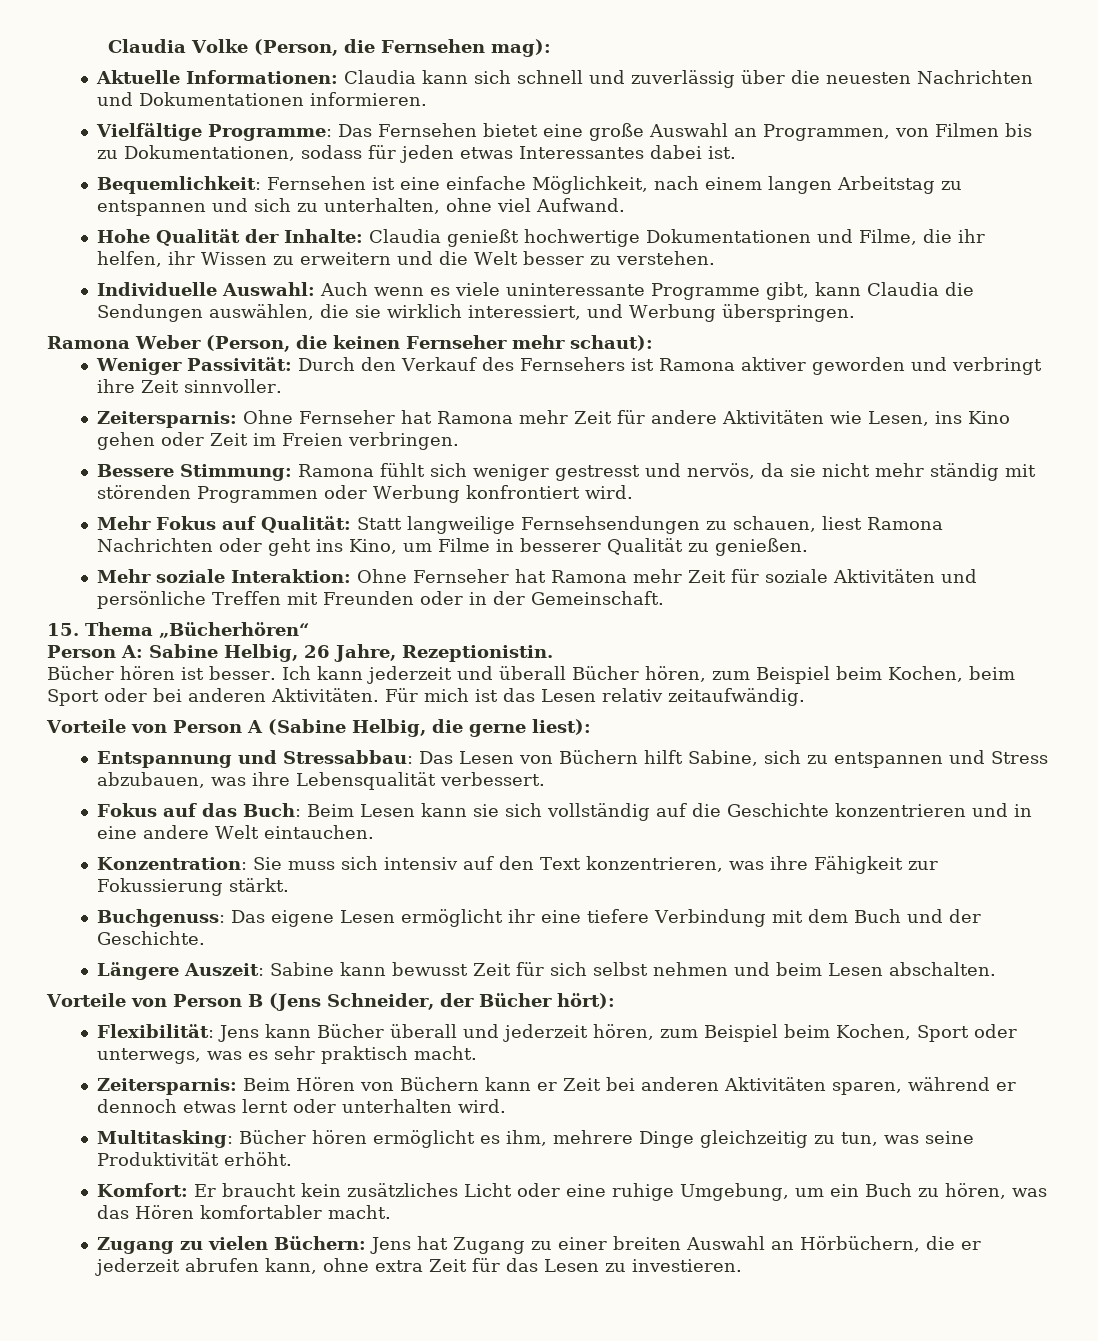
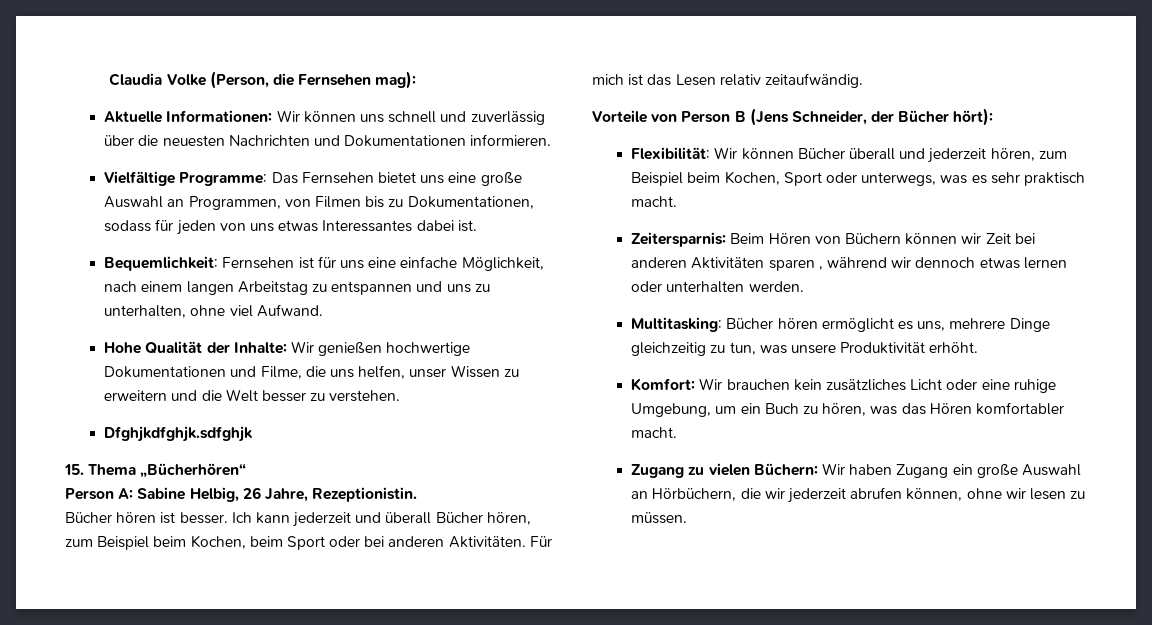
- Aktuelle Informationen: Claudia kann sich schnell und zuverlässig über die neuesten Nachrichten und Dokumentationen informieren.
+ Aktuelle Informationen: Wir können uns schnell und zuverlässig über die neuesten Nachrichten und Dokumentationen informieren.
- Vielfältige Programme: Das Fernsehen bietet eine große Auswahl an Programmen, von Filmen bis zu Dokumentationen, sodass für jeden etwas Interessantes dabei ist.
+ Vielfältige Programme: Das Fernsehen bietet uns eine große Auswahl an Programmen, von Filmen bis zu Dokumentationen, sodass für jeden von uns etwas Interessantes dabei ist.
- Bequemlichkeit: Fernsehen ist eine einfache Möglichkeit, nach einem langen Arbeitstag zu entspannen und sich zu unterhalten, ohne viel Aufwand.
+ Bequemlichkeit: Fernsehen ist für uns eine einfache Möglichkeit, nach einem langen Arbeitstag zu entspannen und uns zu unterhalten, ohne viel Aufwand.
- Hohe Qualität der Inhalte: Claudia genießt hochwertige Dokumentationen und Filme, die ihr helfen, ihr Wissen zu erweitern und die Welt besser zu verstehen.
+ Hohe Qualität der Inhalte: Wir genießen hochwertige Dokumentationen und Filme, die uns helfen, unser Wissen zu erweitern und die Welt besser zu verstehen.
- Individuelle Auswahl: Auch wenn es viele uninteressante Programme gibt, kann Claudia die Sendungen auswählen, die sie wirklich interessiert, und Werbung überspringen.
- Ramona Weber (Person, die keinen Fernseher mehr schaut):
- Weniger Passivität: Durch den Verkauf des Fernsehers ist Ramona aktiver geworden und verbringt ihre Zeit sinnvoller.
- Zeitersparnis: Ohne Fernseher hat Ramona mehr Zeit für andere Aktivitäten wie Lesen, ins Kino gehen oder Zeit im Freien verbringen.
- Bessere Stimmung: Ramona fühlt sich weniger gestresst und nervös, da sie nicht mehr ständig mit störenden Programmen oder Werbung konfrontiert wird.
- Mehr Fokus auf Qualität: Statt langweilige Fernsehsendungen zu schauen, liest Ramona Nachrichten oder geht ins Kino, um Filme in besserer Qualität zu genießen.
- Mehr soziale Interaktion: Ohne Fernseher hat Ramona mehr Zeit für soziale Aktivitäten und persönliche Treffen mit Freunden oder in der Gemeinschaft.
+ Dfghjkdfghjk.sdfghjk
- Vorteile von Person A (Sabine Helbig, die gerne liest):
- Entspannung und Stressabbau: Das Lesen von Büchern hilft Sabine, sich zu entspannen und Stress abzubauen, was ihre Lebensqualität verbessert.
- Fokus auf das Buch: Beim Lesen kann sie sich vollständig auf die Geschichte konzentrieren und in eine andere Welt eintauchen.
- Konzentration: Sie muss sich intensiv auf den Text konzentrieren, was ihre Fähigkeit zur Fokussierung stärkt.
- Buchgenuss: Das eigene Lesen ermöglicht ihr eine tiefere Verbindung mit dem Buch und der Geschichte.
- Längere Auszeit: Sabine kann bewusst Zeit für sich selbst nehmen und beim Lesen abschalten.
- Flexibilität: Jens kann Bücher überall und jederzeit hören, zum Beispiel beim Kochen, Sport oder unterwegs, was es sehr praktisch macht.
+ Flexibilität: Wir können Bücher überall und jederzeit hören, zum Beispiel beim Kochen, Sport oder unterwegs, was es sehr praktisch macht.
- Zeitersparnis: Beim Hören von Büchern kann er Zeit bei anderen Aktivitäten sparen, während er dennoch etwas lernt oder unterhalten wird.
+ Zeitersparnis: Beim Hören von Büchern können wir Zeit bei anderen Aktivitäten sparen , während wir dennoch etwas lernen oder unterhalten werden.
- Multitasking: Bücher hören ermöglicht es ihm, mehrere Dinge gleichzeitig zu tun, was seine Produktivität erhöht.
+ Multitasking: Bücher hören ermöglicht es uns, mehrere Dinge gleichzeitig zu tun, was unsere Produktivität erhöht.
- Komfort: Er braucht kein zusätzliches Licht oder eine ruhige Umgebung, um ein Buch zu hören, was das Hören komfortabler macht.
+ Komfort: Wir brauchen kein zusätzliches Licht oder eine ruhige Umgebung, um ein Buch zu hören, was das Hören komfortabler macht.
- Zugang zu vielen Büchern: Jens hat Zugang zu einer breiten Auswahl an Hörbüchern, die er jederzeit abrufen kann, ohne extra Zeit für das Lesen zu investieren.
+ Zugang zu vielen Büchern: Wir haben Zugang ein große Auswahl an Hörbüchern, die wir jederzeit abrufen können, ohne wir lesen zu müssen.

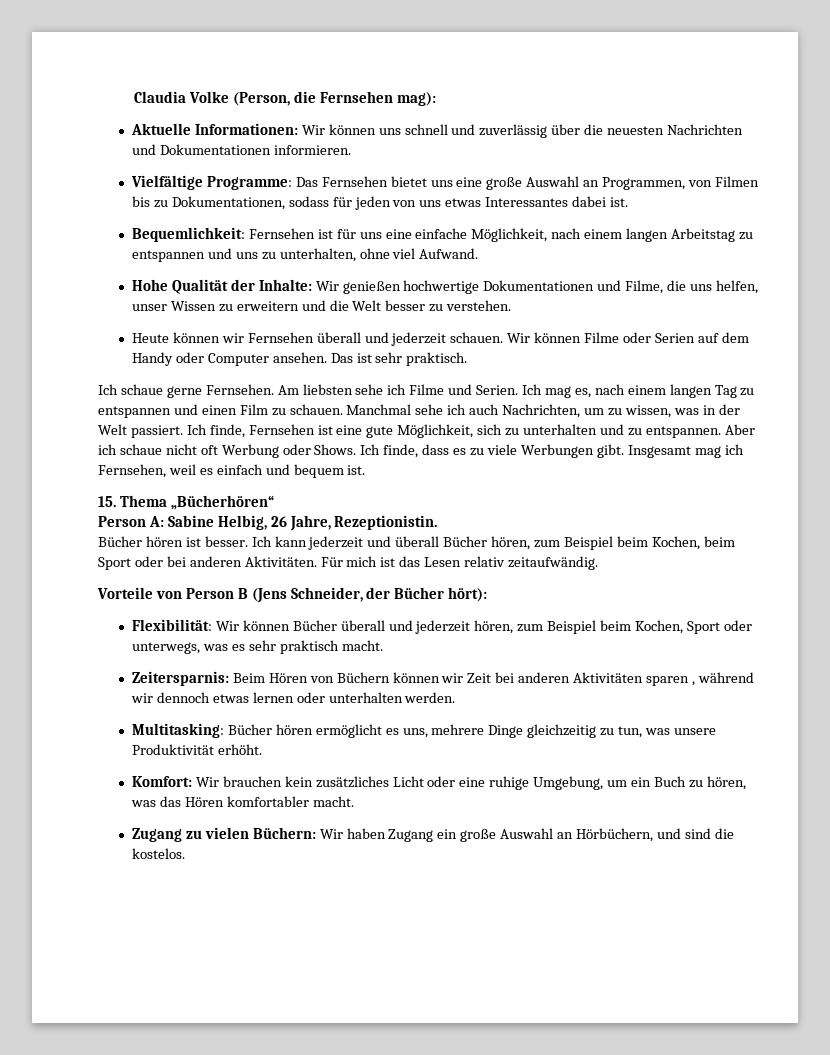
- Dfghjkdfghjk.sdfghjk
+ Heute können wir Fernsehen überall und jederzeit schauen. Wir können Filme oder Serien auf dem Handy oder Computer ansehen. Das ist sehr praktisch.
+ Ich schaue gerne Fernsehen. Am liebsten sehe ich Filme und Serien. Ich mag es, nach einem langen Tag zu entspannen und einen Film zu schauen. Manchmal sehe ich auch Nachrichten, um zu wissen, was in der Welt passiert. Ich finde, Fernsehen ist eine gute Möglichkeit, sich zu unterhalten und zu entspannen. Aber ich schaue nicht oft Werbung oder Shows. Ich finde, dass es zu viele Werbungen gibt. Insgesamt mag ich Fernsehen, weil es einfach und bequem ist.
- Zugang zu vielen Büchern: Wir haben Zugang ein große Auswahl an Hörbüchern, die wir jederzeit abrufen können, ohne wir lesen zu müssen.
+ Zugang zu vielen Büchern: Wir haben Zugang ein große Auswahl an Hörbüchern, und sind die kostelos.

